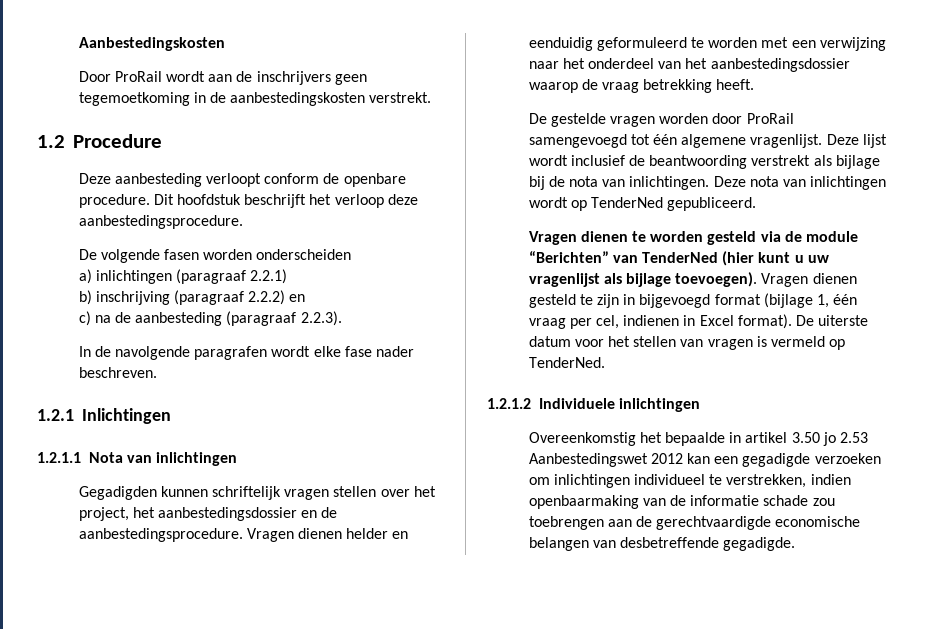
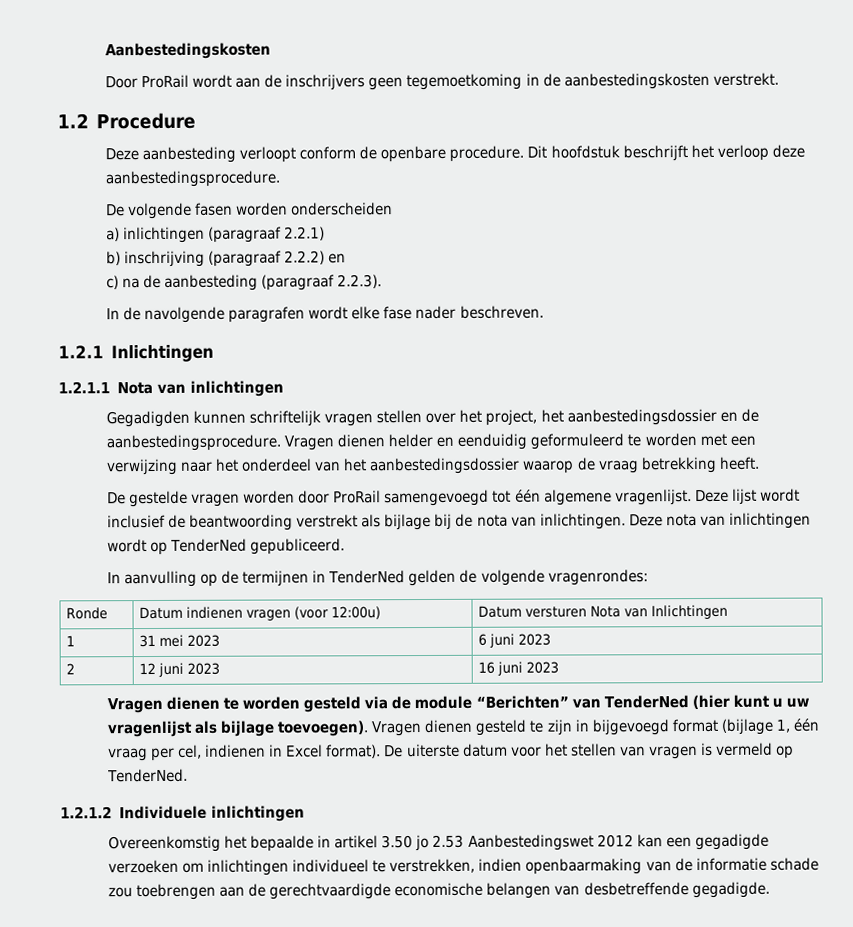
+ In aanvulling op de termijnen in TenderNed gelden de volgende vragenrondes:
+ Ronde | Datum indienen vragen (voor 12:00u) | Datum versturen Nota van Inlichtingen
+ 1 | 31 mei 2023 | 6 juni 2023
+ 2 | 12 juni 2023 | 16 juni 2023

